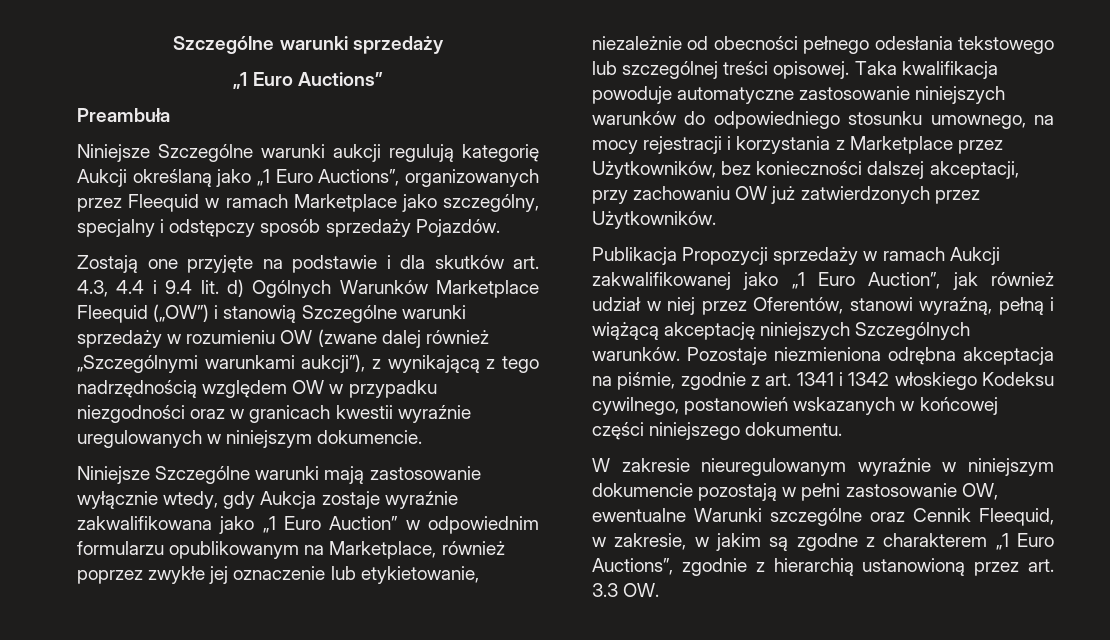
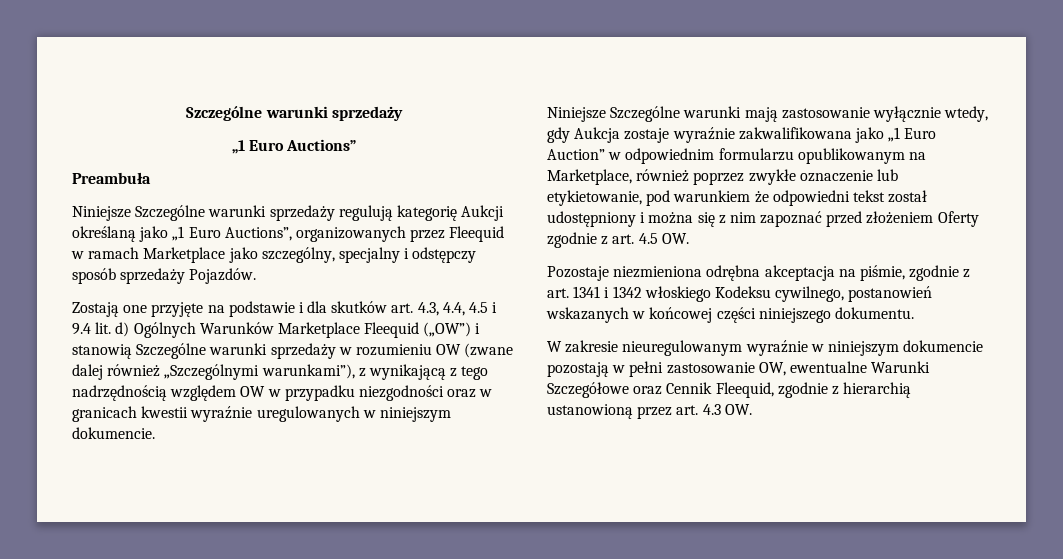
- Niniejsze Szczególne warunki aukcji regulują kategorię Aukcji określaną jako „1 Euro Auctions”, organizowanych przez Fleequid w ramach Marketplace jako szczególny, specjalny i odstępczy sposób sprzedaży Pojazdów.
+ Niniejsze Szczególne warunki sprzedaży regulują kategorię Aukcji określaną jako „1 Euro Auctions”, organizowanych przez Fleequid w ramach Marketplace jako szczególny, specjalny i odstępczy sposób sprzedaży Pojazdów.
- Zostają one przyjęte na podstawie i dla skutków art. 4.3, 4.4 i 9.4 lit. d) Ogólnych Warunków Marketplace Fleequid („OW”) i stanowią Szczególne warunki sprzedaży w rozumieniu OW (zwane dalej również „Szczególnymi warunkami aukcji”), z wynikającą z tego nadrzędnością względem OW w przypadku niezgodności oraz w granicach kwestii wyraźnie uregulowanych w niniejszym dokumencie.
+ Zostają one przyjęte na podstawie i dla skutków art. 4.3, 4.4, 4.5 i 9.4 lit. d) Ogólnych Warunków Marketplace Fleequid („OW”) i stanowią Szczególne warunki sprzedaży w rozumieniu OW (zwane dalej również „Szczególnymi warunkami”), z wynikającą z tego nadrzędnością względem OW w przypadku niezgodności oraz w granicach kwestii wyraźnie uregulowanych w niniejszym dokumencie.
- Niniejsze Szczególne warunki mają zastosowanie wyłącznie wtedy, gdy Aukcja zostaje wyraźnie zakwalifikowana jako „1 Euro Auction” w odpowiednim formularzu opublikowanym na Marketplace, również poprzez zwykłe jej oznaczenie lub etykietowanie, niezależnie od obecności pełnego odesłania tekstowego lub szczególnej treści opisowej. Taka kwalifikacja powoduje automatyczne zastosowanie niniejszych warunków do odpowiedniego stosunku umownego, na mocy rejestracji i korzystania z Marketplace przez Użytkowników, bez konieczności dalszej akceptacji, przy zachowaniu OW już zatwierdzonych przez Użytkowników.
- Publikacja Propozycji sprzedaży w ramach Aukcji zakwalifikowanej jako „1 Euro Auction”, jak również udział w niej przez Oferentów, stanowi wyraźną, pełną i wiążącą akceptację niniejszych Szczególnych warunków. Pozostaje niezmieniona odrębna akceptacja na piśmie, zgodnie z art. 1341 i 1342 włoskiego Kodeksu cywilnego, postanowień wskazanych w końcowej części niniejszego dokumentu.
+ Niniejsze Szczególne warunki mają zastosowanie wyłącznie wtedy, gdy Aukcja zostaje wyraźnie zakwalifikowana jako „1 Euro Auction” w odpowiednim formularzu opublikowanym na Marketplace, również poprzez zwykłe oznaczenie lub etykietowanie, pod warunkiem że odpowiedni tekst został udostępniony i można się z nim zapoznać przed złożeniem Oferty zgodnie z art. 4.5 OW.
+ Pozostaje niezmieniona odrębna akceptacja na piśmie, zgodnie z art. 1341 i 1342 włoskiego Kodeksu cywilnego, postanowień wskazanych w końcowej części niniejszego dokumentu.
- W zakresie nieuregulowanym wyraźnie w niniejszym dokumencie pozostają w pełni zastosowanie OW, ewentualne Warunki szczególne oraz Cennik Fleequid, w zakresie, w jakim są zgodne z charakterem „1 Euro Auctions”, zgodnie z hierarchią ustanowioną przez art. 3.3 OW.
+ W zakresie nieuregulowanym wyraźnie w niniejszym dokumencie pozostają w pełni zastosowanie OW, ewentualne Warunki Szczegółowe oraz Cennik Fleequid, zgodnie z hierarchią ustanowioną przez art. 4.3 OW.

